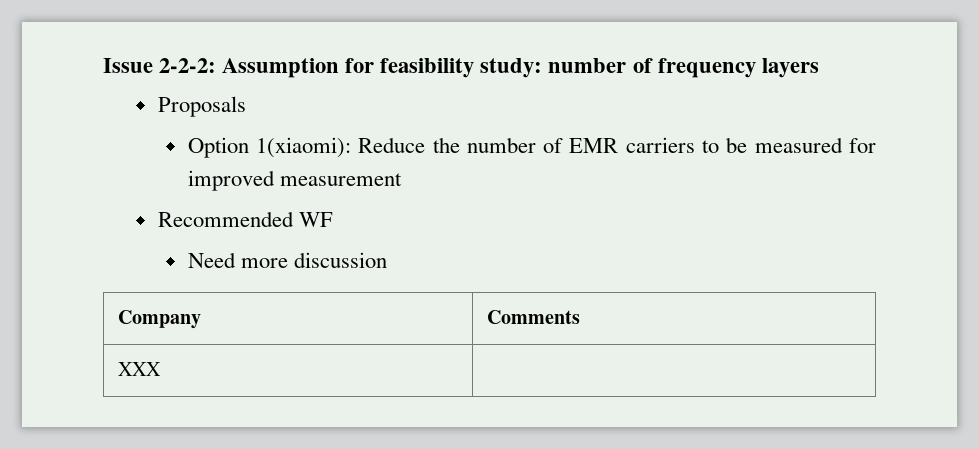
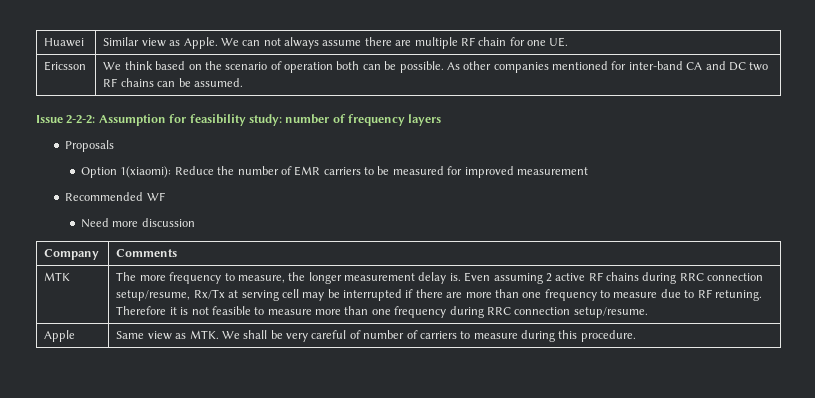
+ Huawei | Similar view as Apple. We can not always assume there are multiple RF chain for one UE.
+ Ericsson | We think based on the scenario of operation both can be possible. As other companies mentioned for inter-band CA and DC two RF chains can be assumed.
- XXX
+ MTK | The more frequency to measure, the longer measurement delay is. Even assuming 2 active RF chains during RRC connection setup/resume, Rx/Tx at serving cell may be interrupted if there are more than one frequency to measure due to RF retuning. Therefore it is not feasible to measure more than one frequency during RRC connection setup/resume.
+ Apple | Same view as MTK. We shall be very careful of number of carriers to measure during this procedure.

